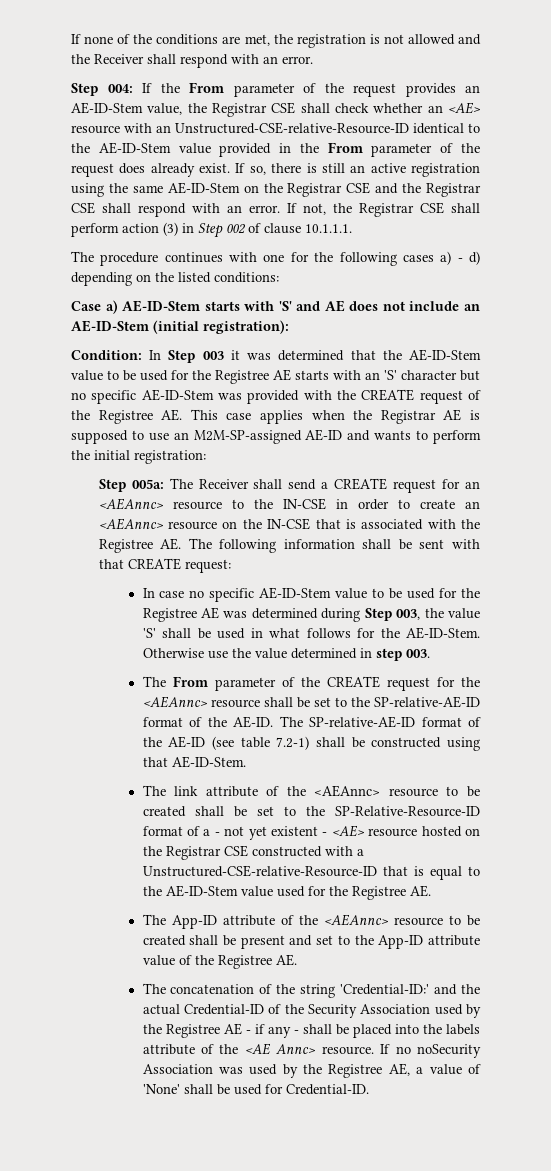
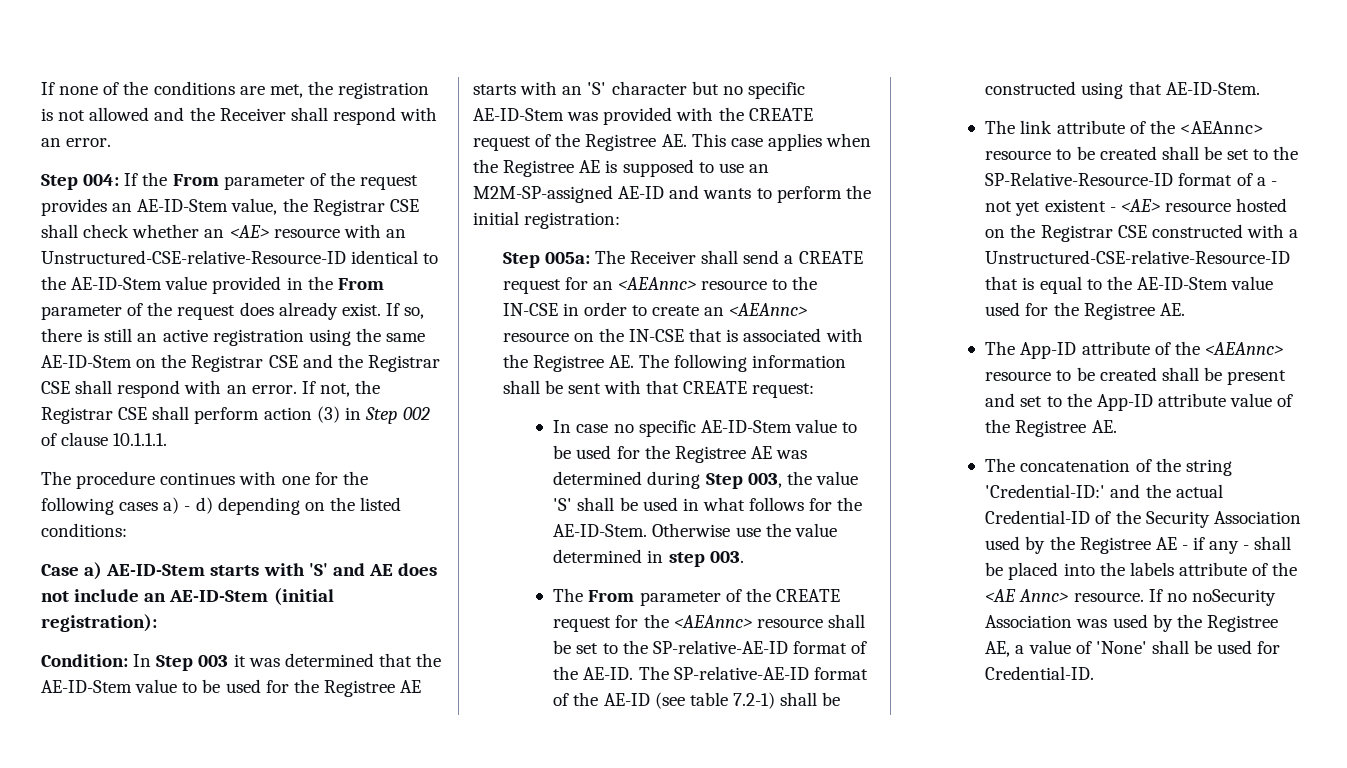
- Condition: In Step 003 it was determined that the AE-ID-Stem value to be used for the Registree AE starts with an 'S' character but no specific AE-ID-Stem was provided with the CREATE request of the Registree AE. This case applies when the Registrar AE is supposed to use an M2M-SP-assigned AE-ID and wants to perform the initial registration:
+ Condition: In Step 003 it was determined that the AE-ID-Stem value to be used for the Registree AE starts with an 'S' character but no specific AE-ID-Stem was provided with the CREATE request of the Registree AE. This case applies when the Registree AE is supposed to use an M2M-SP-assigned AE-ID and wants to perform the initial registration:

